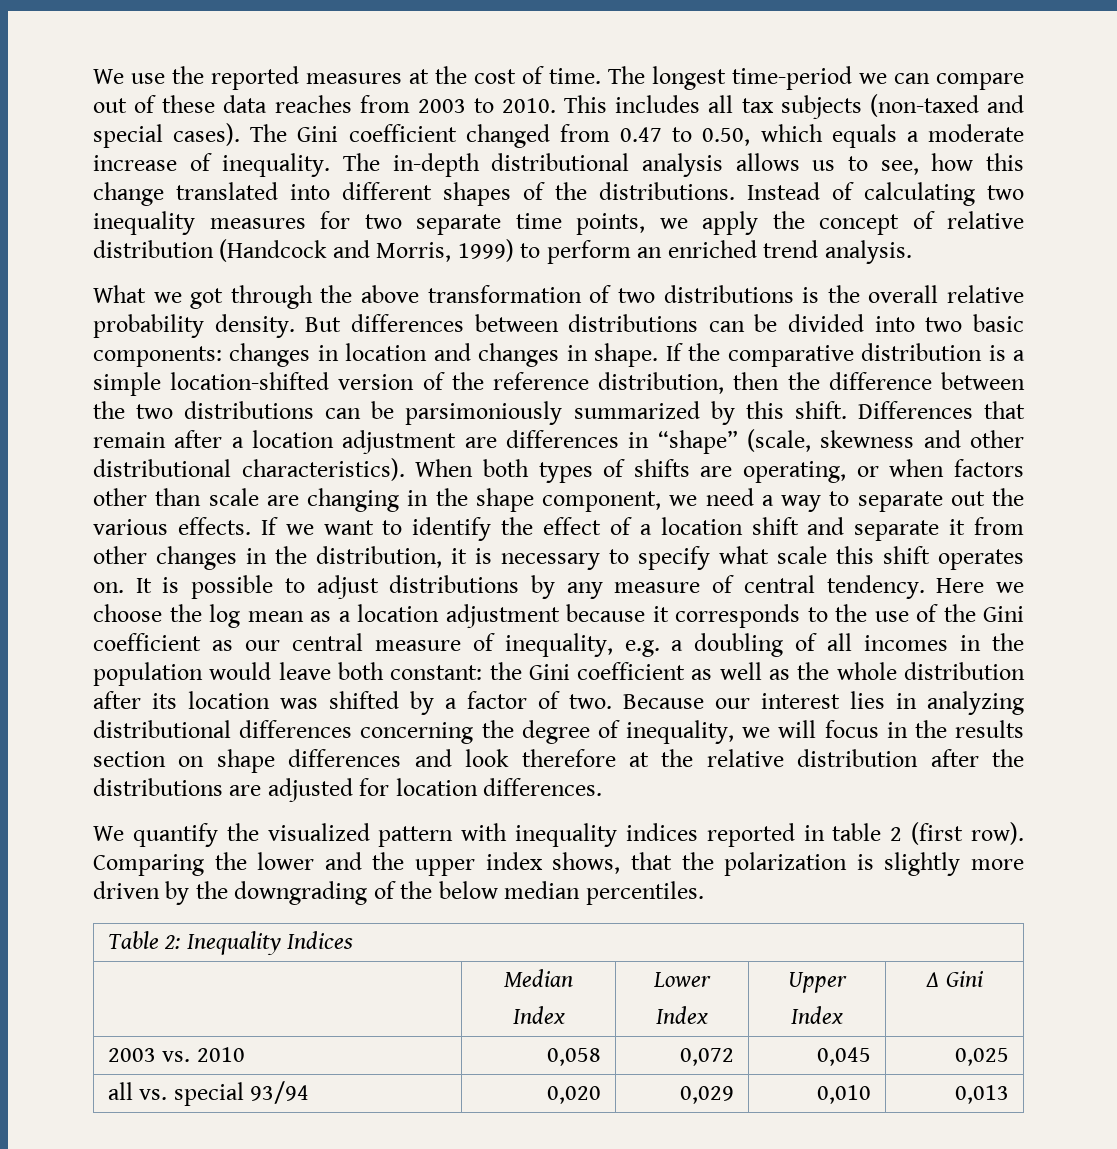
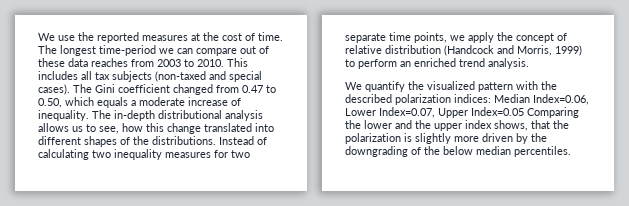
- What we got through the above transformation of two distributions is the overall relative probability density. But differences between distributions can be divided into two basic components: changes in location and changes in shape. If the comparative distribution is a simple location-shifted version of the reference distribution, then the difference between the two distributions can be parsimoniously summarized by this shift. Differences that remain after a location adjustment are differences in “shape” (scale, skewness and other distributional characteristics). When both types of shifts are operating, or when factors other than scale are changing in the shape component, we need a way to separate out the various effects. If we want to identify the effect of a location shift and separate it from other changes in the distribution, it is necessary to specify what scale this shift operates on. It is possible to adjust distributions by any measure of central tendency. Here we choose the log mean as a location adjustment because it corresponds to the use of the Gini coefficient as our central measure of inequality, e.g. a doubling of all incomes in the population would leave both constant: the Gini coefficient as well as the whole distribution after its location was shifted by a factor of two. Because our interest lies in analyzing distributional differences concerning the degree of inequality, we will focus in the results section on shape differences and look therefore at the relative distribution after the distributions are adjusted for location differences.
- We quantify the visualized pattern with inequality indices reported in table 2 (first row). Comparing the lower and the upper index shows, that the polarization is slightly more driven by the downgrading of the below median percentiles.
+ We quantify the visualized pattern with the described polarization indices: Median Index=0.06, Lower Index=0.07, Upper Index=0.05 Comparing the lower and the upper index shows, that the polarization is slightly more driven by the downgrading of the below median percentiles.
- Table 2: Inequality Indices
- | Median
- Index | Lower
- Index | Upper
- Index | ∆ Gini
- 2003 vs. 2010 | 0,058 | 0,072 | 0,045 | 0,025
- all vs. special 93/94 | 0,020 | 0,029 | 0,010 | 0,013

